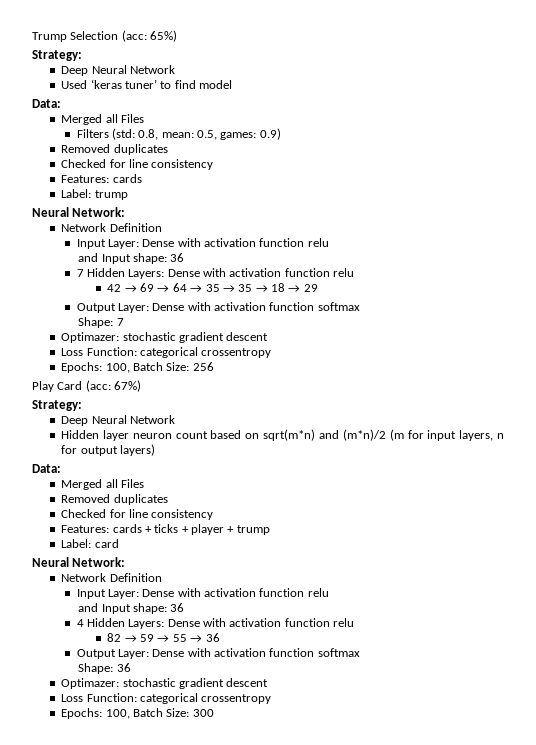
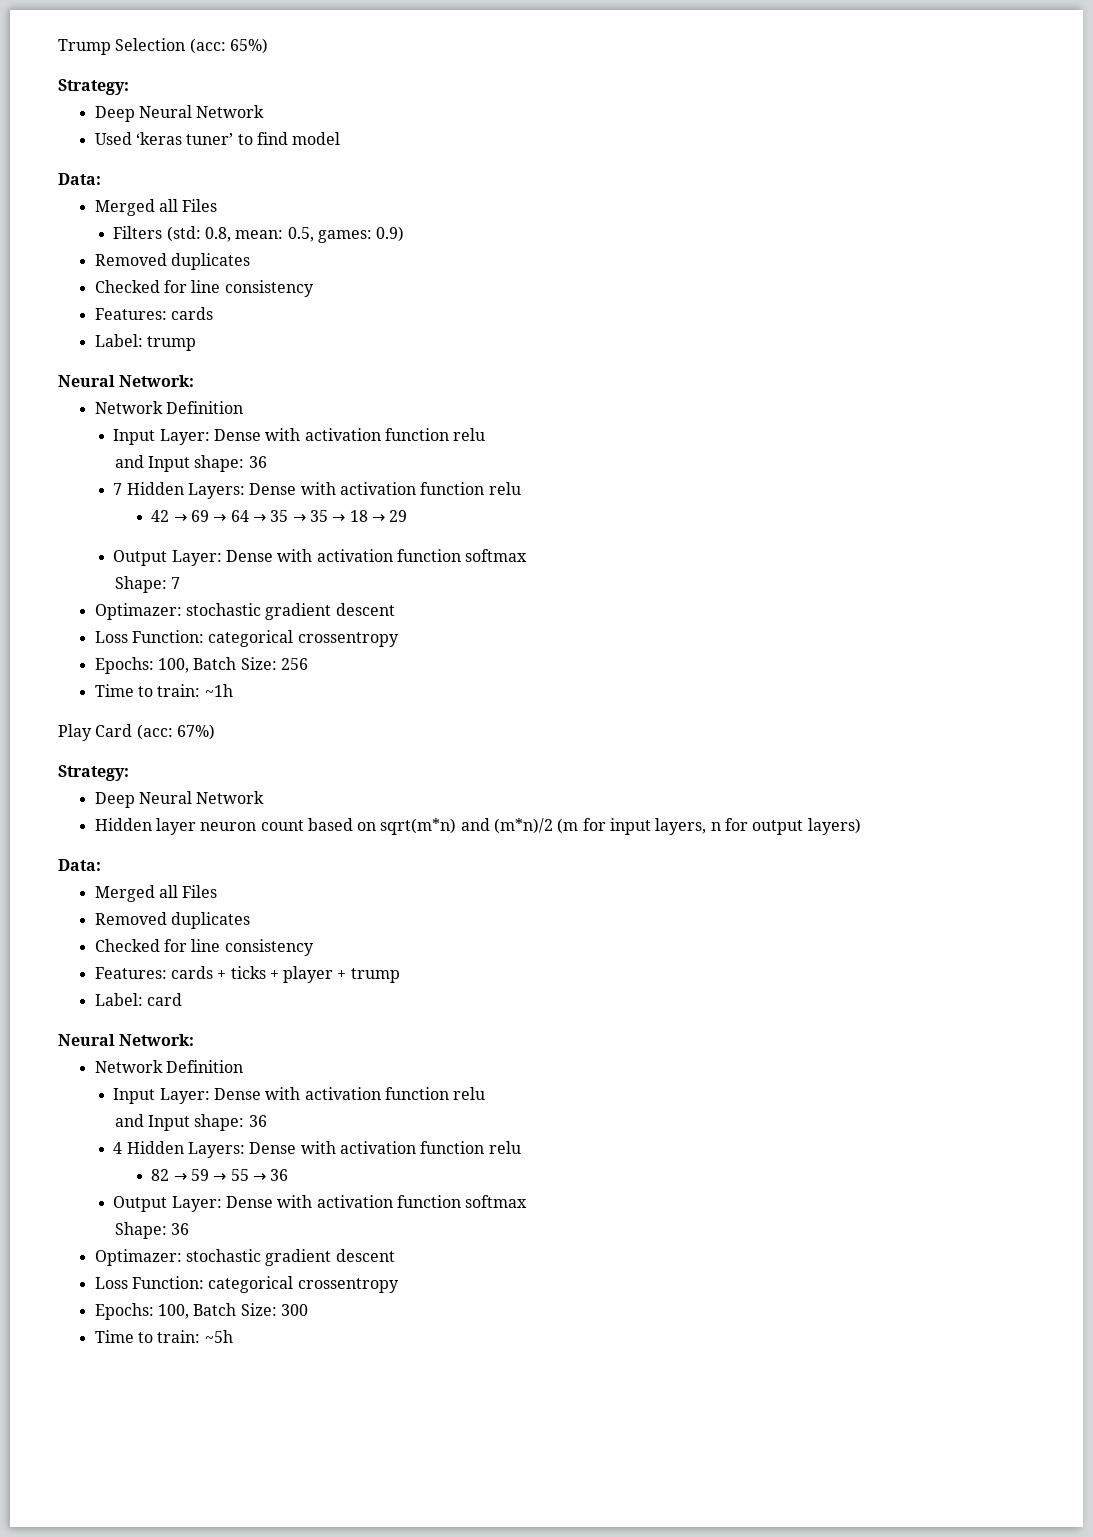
+ Time to train: ~1h
+ Time to train: ~5h

